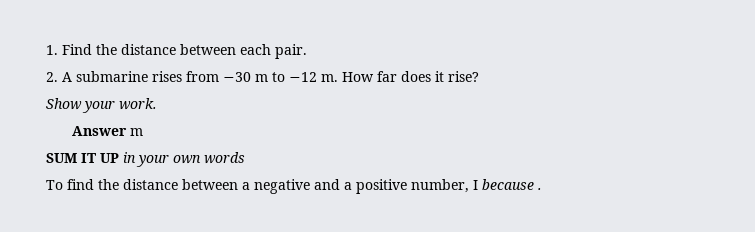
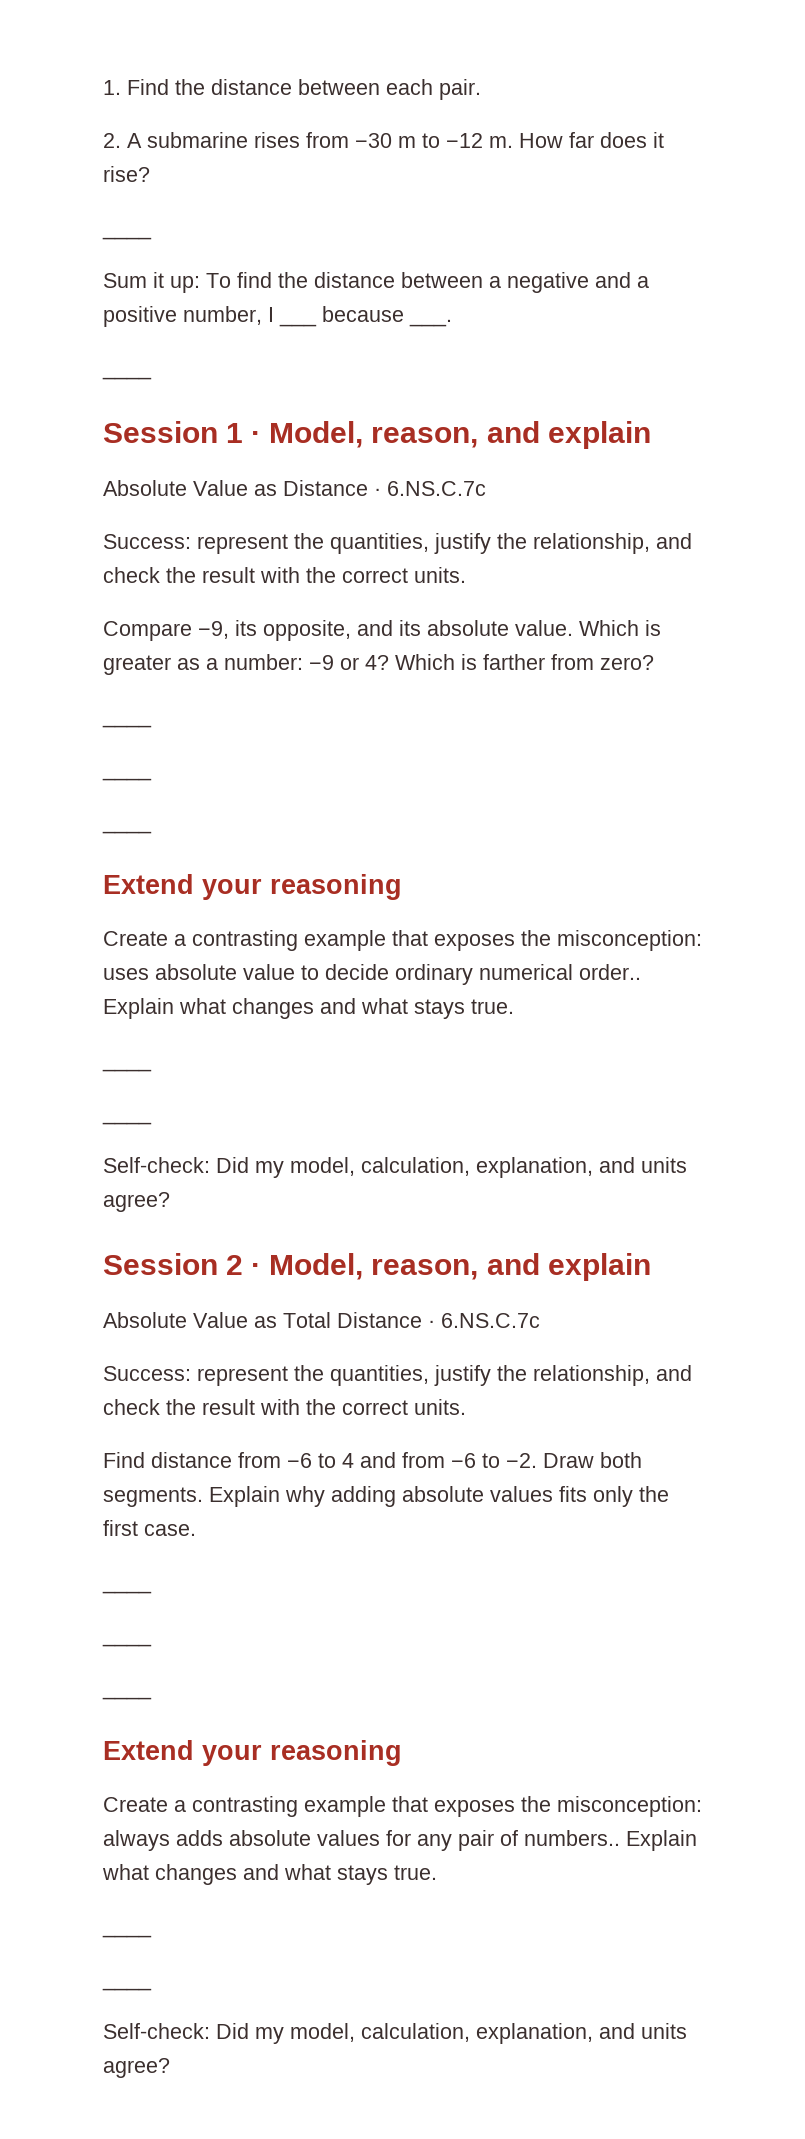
  How far does it rise?
- Show your work.
- Answer m
- SUM IT UP in your own words
- To find the distance between a negative and a positive number, I because .
+ ____
+ Sum it up: To find the distance between a negative and a positive number, I ___ because ___.
+ ____
+ Session 1 · Model, reason, and explain
+ Absolute Value as Distance · 6.NS.C.7c
+ Success: represent the quantities, justify the relationship, and check the result with the correct units.
+ Compare −9, its opposite, and its absolute value. Which is greater as a number: −9 or 4? Which is farther from zero?
+ ____
+ ____
+ ____
+ Extend your reasoning
+ Create a contrasting example that exposes the misconception: uses absolute value to decide ordinary numerical order.. Explain what changes and what stays true.
+ ____
+ ____
+ Self-check: Did my model, calculation, explanation, and units agree?
+ Session 2 · Model, reason, and explain
+ Absolute Value as Total Distance · 6.NS.C.7c
+ Success: represent the quantities, justify the relationship, and check the result with the correct units.
+ Find distance from −6 to 4 and from −6 to −2. Draw both segments. Explain why adding absolute values fits only the first case.
+ ____
+ ____
+ ____
+ Extend your reasoning
+ Create a contrasting example that exposes the misconception: always adds absolute values for any pair of numbers.. Explain what changes and what stays true.
+ ____
+ ____
+ Self-check: Did my model, calculation, explanation, and units agree?

